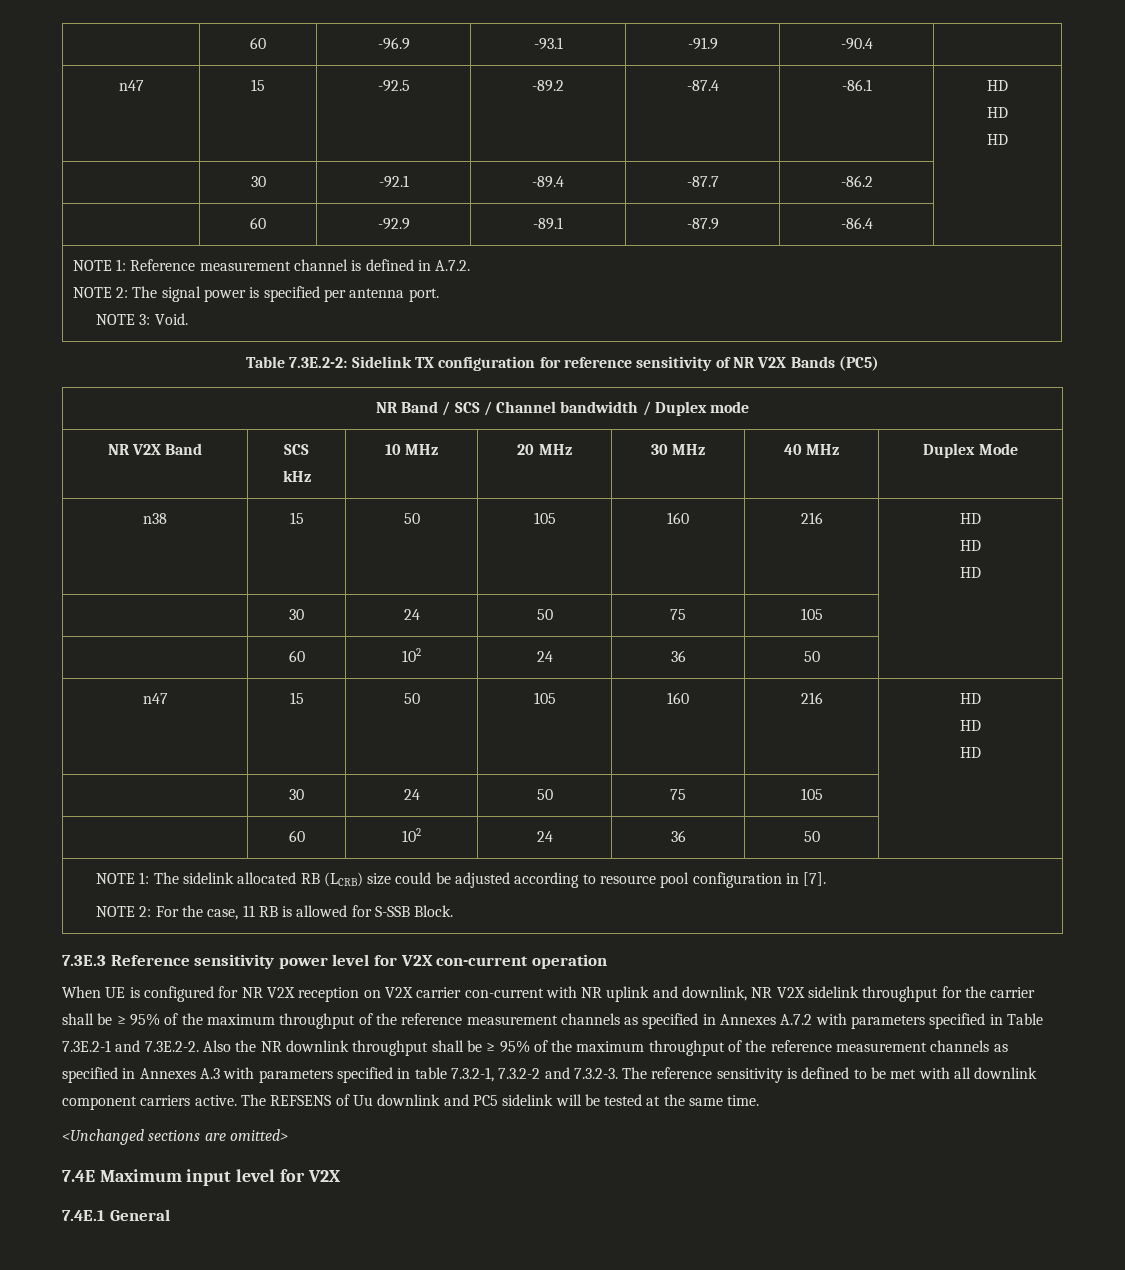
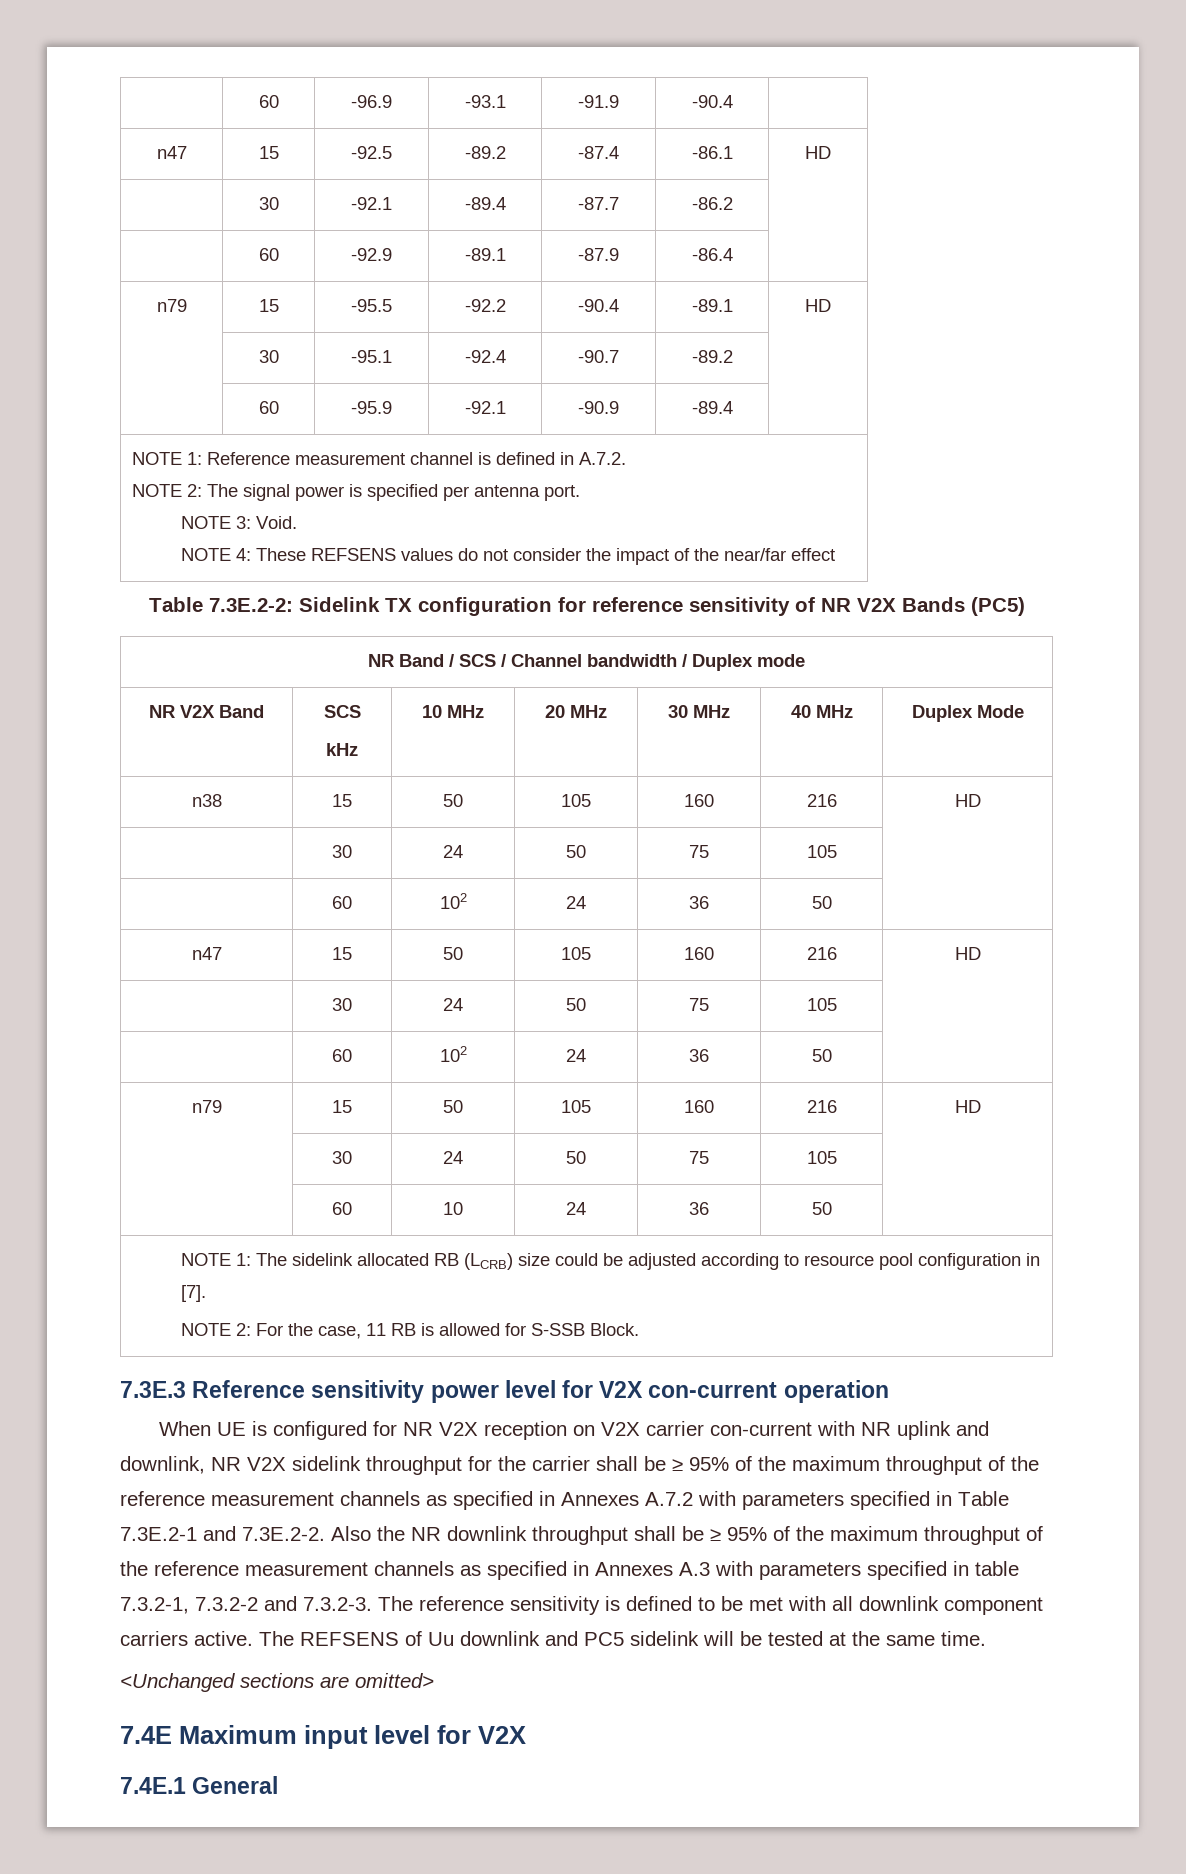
  n47 | 15 | -92.5 | -89.2 | -87.4 | -86.1 | HD
- HD
- HD
+ n79 | 15 | -95.5 | -92.2 | -90.4 | -89.1 | HD
+ | 30 | -95.1 | -92.4 | -90.7 | -89.2 |
+ | 60 | -95.9 | -92.1 | -90.9 | -89.4 |
  NOTE 1: Reference measurement channel is defined in A.7.2.
  NOTE 2: The signal power is specified per antenna port.
  NOTE 3: Void.
+ NOTE 4: These REFSENS values do not consider the impact of the near/far effect
  n38 | 15 | 50 | 105 | 160 | 216 | HD
- HD
- HD
  n47 | 15 | 50 | 105 | 160 | 216 | HD
- HD
- HD
  | 30 | 24 | 50 | 75 | 105 |
  | 60 | 102 | 24 | 36 | 50 |
+ n79 | 15 | 50 | 105 | 160 | 216 | HD
+ | 30 | 24 | 50 | 75 | 105 |
+ | 60 | 10 | 24 | 36 | 50 |

